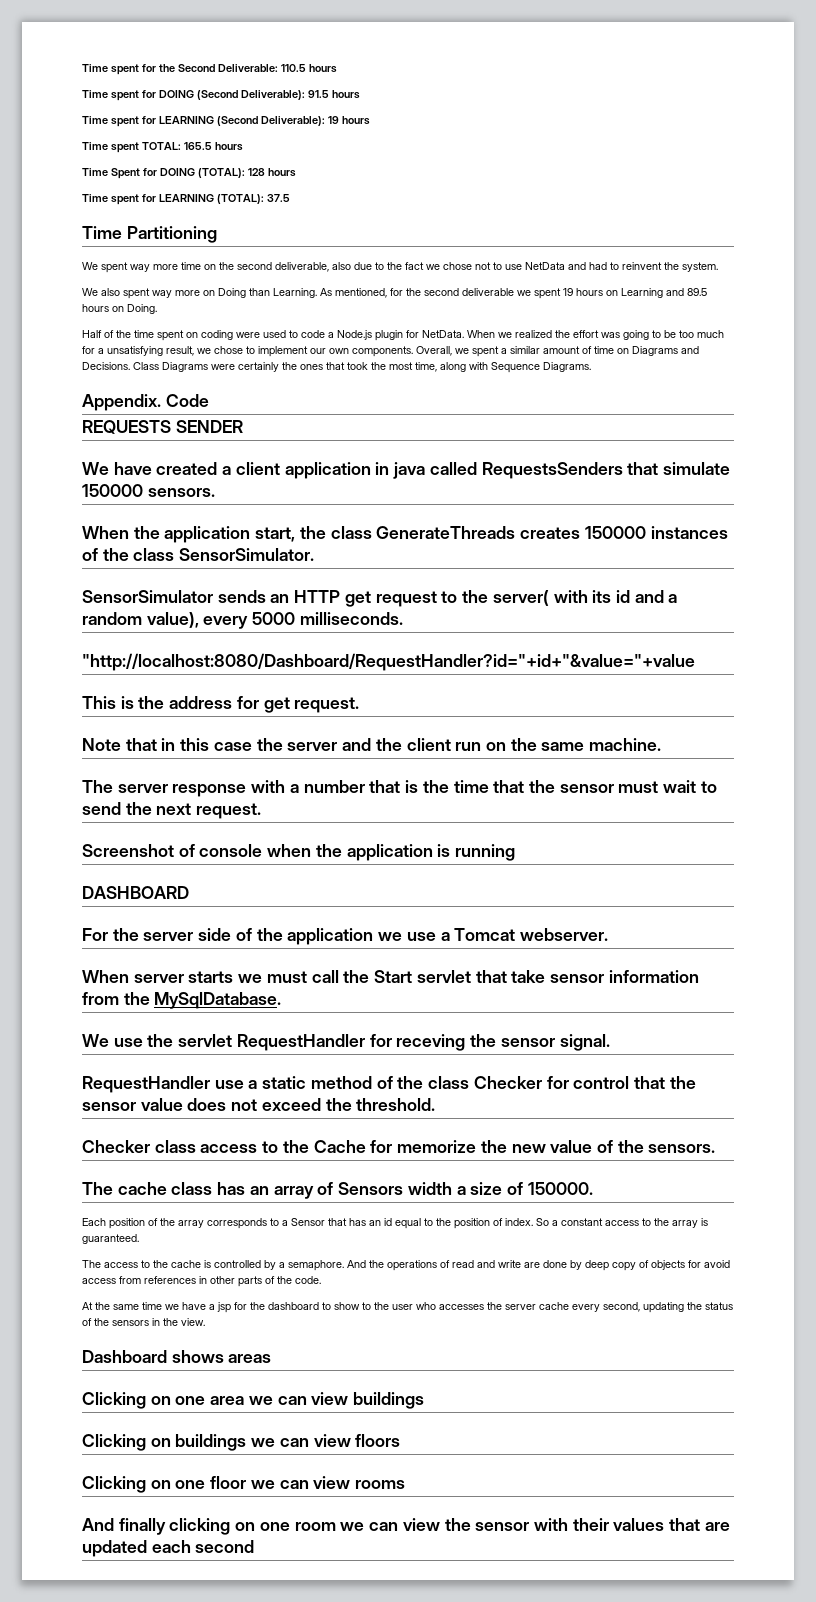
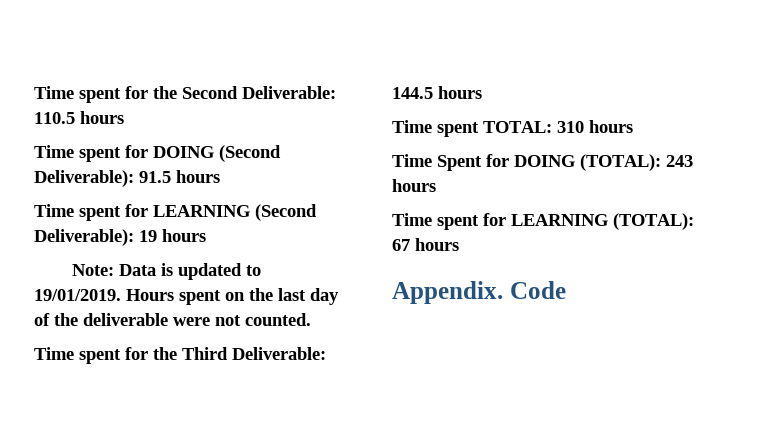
+ Note: Data is updated to 19/01/2019. Hours spent on the last day of the deliverable were not counted.
+ Time spent for the Third Deliverable: 144.5 hours
- Time spent TOTAL: 165.5 hours
+ Time spent TOTAL: 310 hours
- Time Spent for DOING (TOTAL): 128 hours
+ Time Spent for DOING (TOTAL): 243 hours
- Time spent for LEARNING (TOTAL): 37.5
- Time Partitioning
- We spent way more time on the second deliverable, also due to the fact we chose not to use NetData and had to reinvent the system.
- We also spent way more on Doing than Learning. As mentioned, for the second deliverable we spent 19 hours on Learning and 89.5 hours on Doing.
- Half of the time spent on coding were used to code a Node.js plugin for NetData. When we realized the effort was going to be too much for a unsatisfying result, we chose to implement our own components. Overall, we spent a similar amount of time on Diagrams and Decisions. Class Diagrams were certainly the ones that took the most time, along with Sequence Diagrams.
+ Time spent for LEARNING (TOTAL): 67 hours
  Appendix. Code
- REQUESTS SENDER
- We have created a client application in java called RequestsSenders that simulate 150000 sensors.
- When the application start, the class GenerateThreads creates 150000 instances of the class SensorSimulator.
- SensorSimulator sends an HTTP get request to the server( with its id and a random value), every 5000 milliseconds.
- "http://localhost:8080/Dashboard/RequestHandler?id="+id+"&value="+value
- This is the address for get request.
- Note that in this case the server and the client run on the same machine.
- The server response with a number that is the time that the sensor must wait to send the next request.
- Screenshot of console when the application is running
- DASHBOARD
- For the server side of the application we use a Tomcat webserver.
- When server starts we must call the Start servlet that take sensor information from the MySqlDatabase.
- We use the servlet RequestHandler for receving the sensor signal.
- RequestHandler use a static method of the class Checker for control that the sensor value does not exceed the threshold.
- Checker class access to the Cache for memorize the new value of the sensors.
- The cache class has an array of Sensors width a size of 150000.
- Each position of the array corresponds to a Sensor that has an id equal to the position of index. So a constant access to the array is guaranteed.
- The access to the cache is controlled by a semaphore. And the operations of read and write are done by deep copy of objects for avoid access from references in other parts of the code.
- At the same time we have a jsp for the dashboard to show to the user who accesses the server cache every second, updating the status of the sensors in the view.
- Dashboard shows areas
- Clicking on one area we can view buildings
- Clicking on buildings we can view floors
- Clicking on one floor we can view rooms
- And finally clicking on one room we can view the sensor with their values that are updated each second

